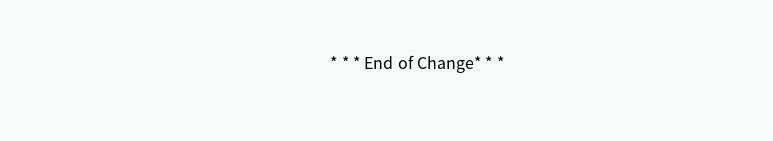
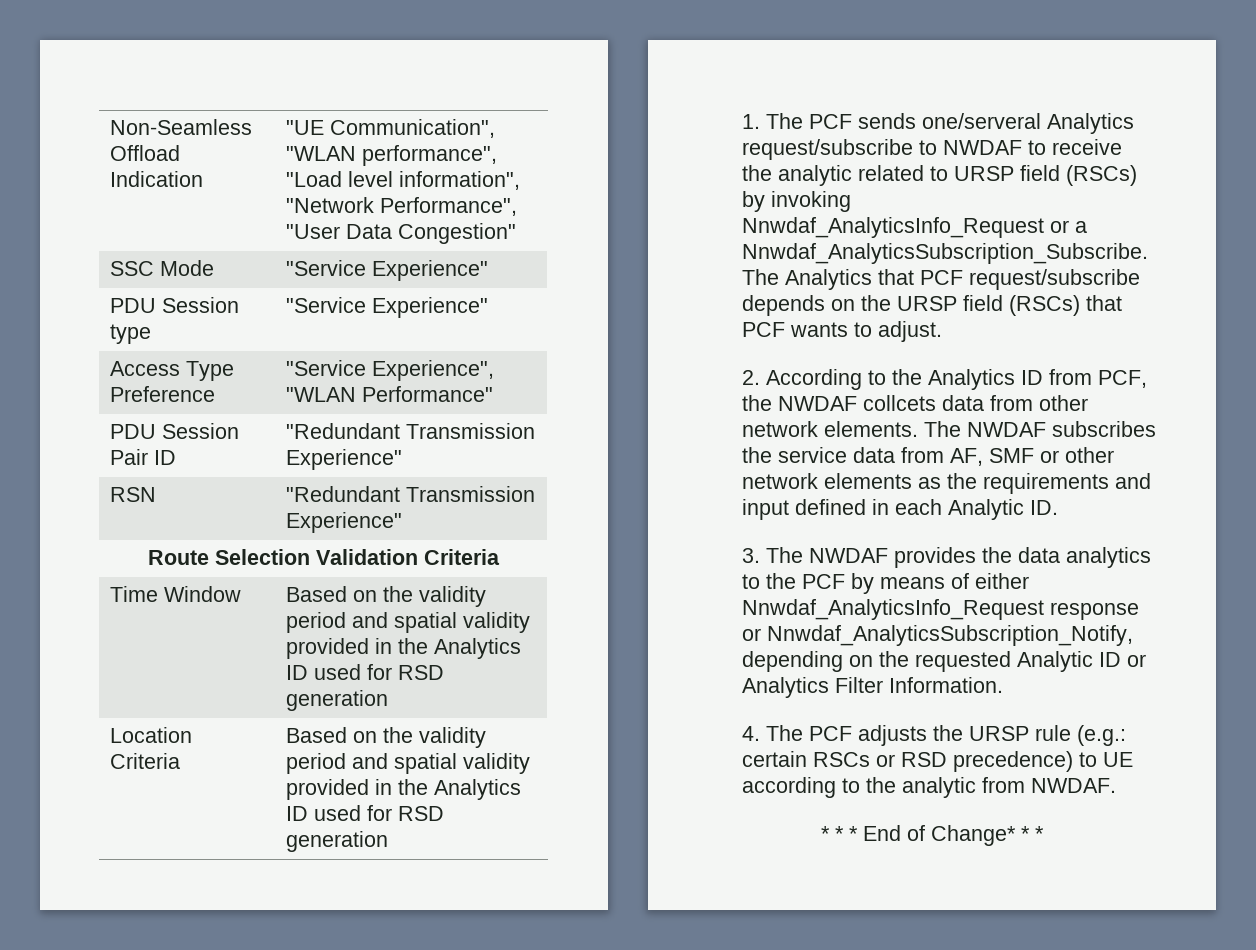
+ Non-Seamless Offload Indication | "UE Communication", "WLAN performance", "Load level information", "Network Performance", "User Data Congestion"
+ SSC Mode | "Service Experience"
+ PDU Session type | "Service Experience"
+ Access Type Preference | "Service Experience", "WLAN Performance"
+ PDU Session Pair ID | "Redundant Transmission Experience"
+ RSN | "Redundant Transmission Experience"
+ Route Selection Validation Criteria
+ Time Window | Based on the validity period and spatial validity provided in the Analytics ID used for RSD generation
+ Location Criteria | Based on the validity period and spatial validity provided in the Analytics ID used for RSD generation
+ 1. The PCF sends one/serveral Analytics request/subscribe to NWDAF to receive the analytic related to URSP field (RSCs) by invoking Nnwdaf_AnalyticsInfo_Request or a Nnwdaf_AnalyticsSubscription_Subscribe. The Analytics that PCF request/subscribe depends on the URSP field (RSCs) that PCF wants to adjust.
+ 2. According to the Analytics ID from PCF, the NWDAF collcets data from other network elements. The NWDAF subscribes the service data from AF, SMF or other network elements as the requirements and input defined in each Analytic ID.
+ 3. The NWDAF provides the data analytics to the PCF by means of either Nnwdaf_AnalyticsInfo_Request response or Nnwdaf_AnalyticsSubscription_Notify, depending on the requested Analytic ID or Analytics Filter Information.
+ 4. The PCF adjusts the URSP rule (e.g.: certain RSCs or RSD precedence) to UE according to the analytic from NWDAF.

